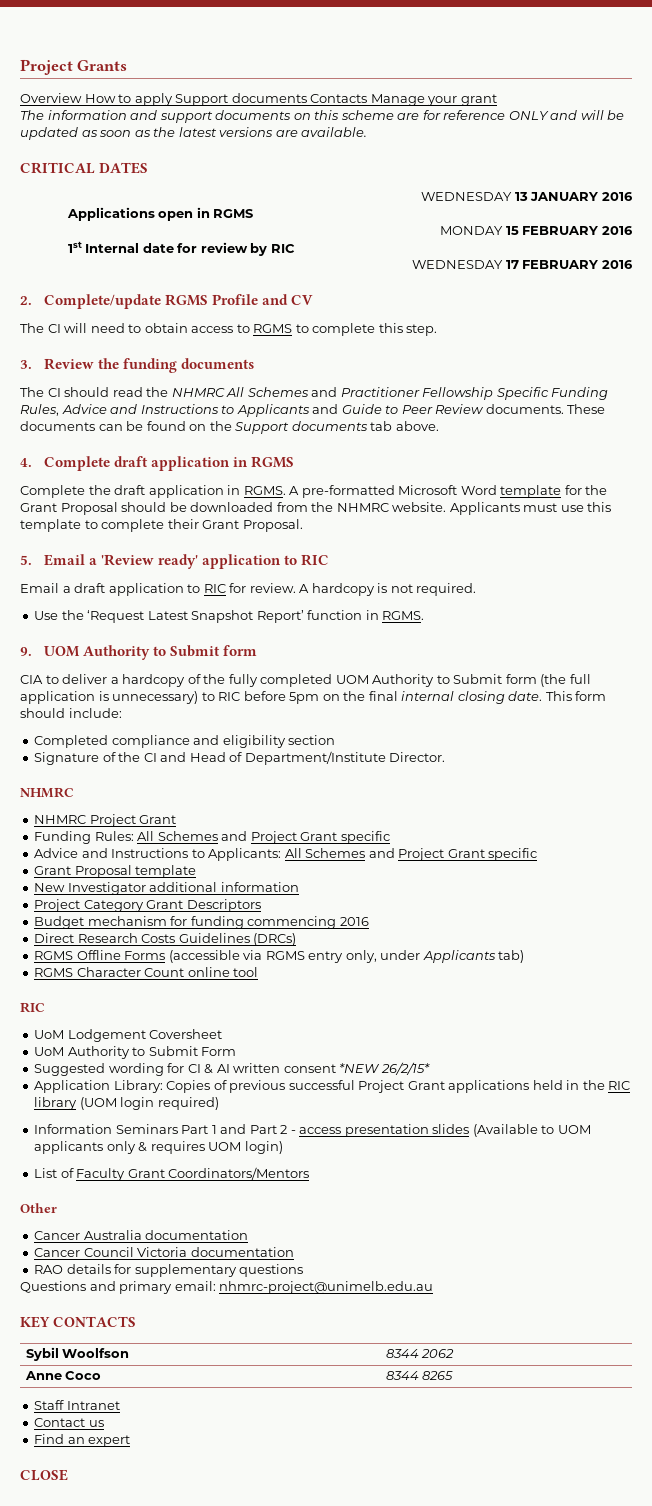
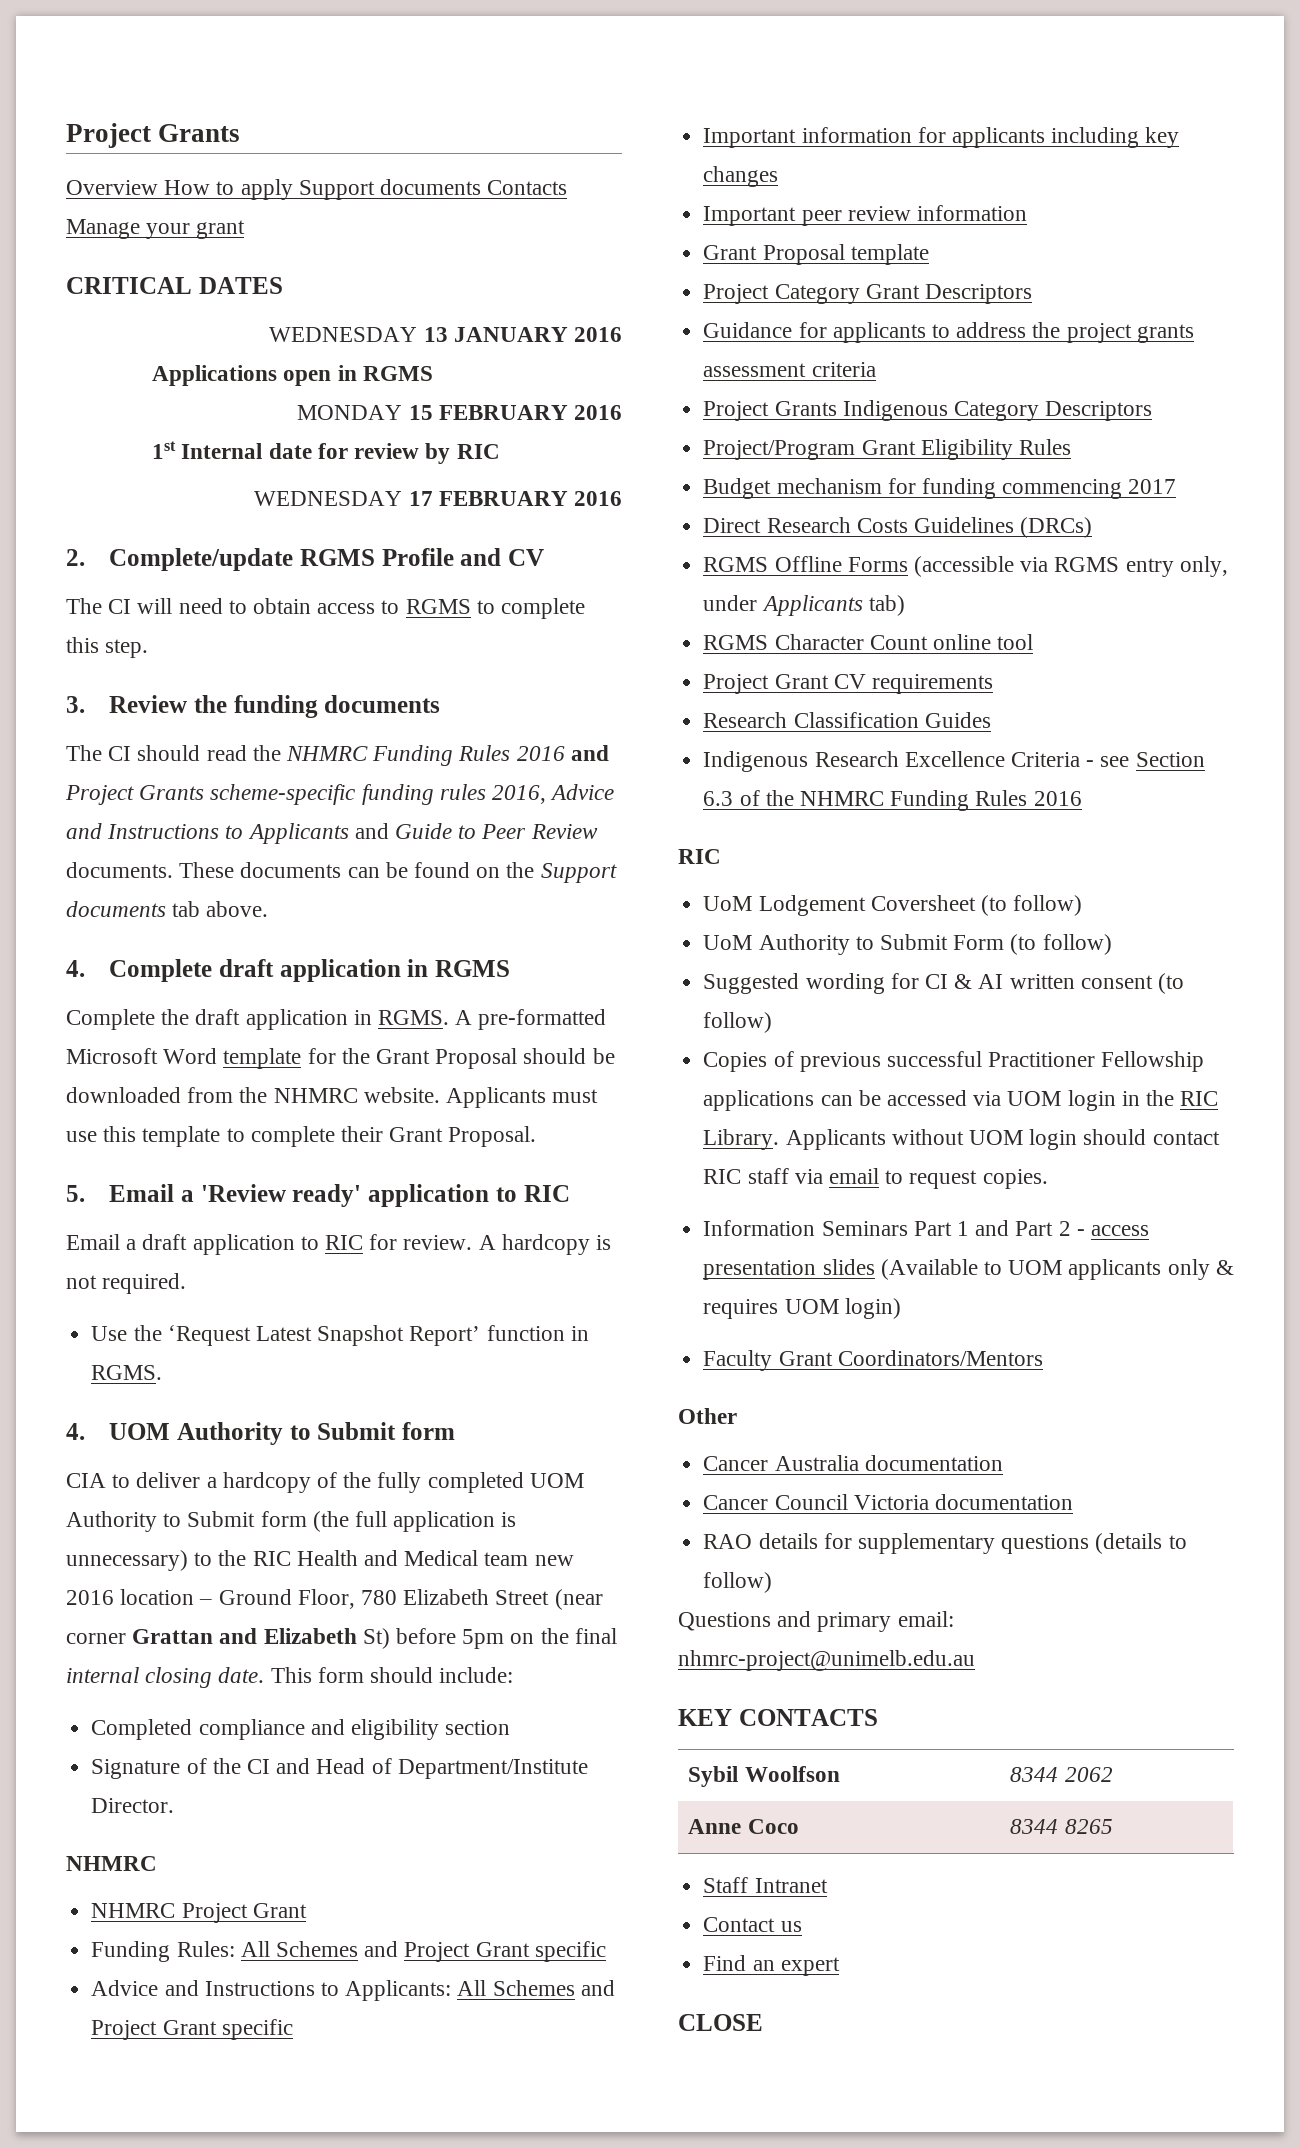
- The information and support documents on this scheme are for reference ONLY and will be updated as soon as the latest versions are available.
- The CI should read the NHMRC All Schemes and Practitioner Fellowship Specific Funding Rules, Advice and Instructions to Applicants and Guide to Peer Review documents.
+ The CI should read the NHMRC Funding Rules 2016 and Project Grants scheme-specific funding rules 2016, Advice and Instructions to Applicants and Guide to Peer Review documents.
- 9. UOM Authority to Submit form
+ 4. UOM Authority to Submit form
- CIA to deliver a hardcopy of the fully completed UOM Authority to Submit form (the full application is unnecessary) to RIC before 5pm on the final internal closing date.
+ CIA to deliver a hardcopy of the fully completed UOM Authority to Submit form (the full application is unnecessary) to the RIC Health and Medical team new 2016 location – Ground Floor, 780 Elizabeth Street (near corner Grattan and Elizabeth St) before 5pm on the final internal closing date.
+ Important information for applicants including key changes
+ Important peer review information
- New Investigator additional information
+ Guidance for applicants to address the project grants assessment criteria
+ Project Grants Indigenous Category Descriptors
+ Project/Program Grant Eligibility Rules
- Budget mechanism for funding commencing 2016
+ Budget mechanism for funding commencing 2017
+ Project Grant CV requirements
+ Research Classification Guides
+ Indigenous Research Excellence Criteria - see Section 6.3 of the NHMRC Funding Rules 2016
- UoM Lodgement Coversheet
+ UoM Lodgement Coversheet (to follow)
- UoM Authority to Submit Form
+ UoM Authority to Submit Form (to follow)
- Suggested wording for CI & AI written consent *NEW 26/2/15*
- Application Library: Copies of previous successful Project Grant applications held in the RIC library (UOM login required)
+ Suggested wording for CI & AI written consent (to follow)
+ Copies of previous successful Practitioner Fellowship applications can be accessed via UOM login in the RIC Library. Applicants without UOM login should contact RIC staff via email to request copies.
- List of Faculty Grant Coordinators/Mentors
+ Faculty Grant Coordinators/Mentors
- RAO details for supplementary questions
+ RAO details for supplementary questions (details to follow)

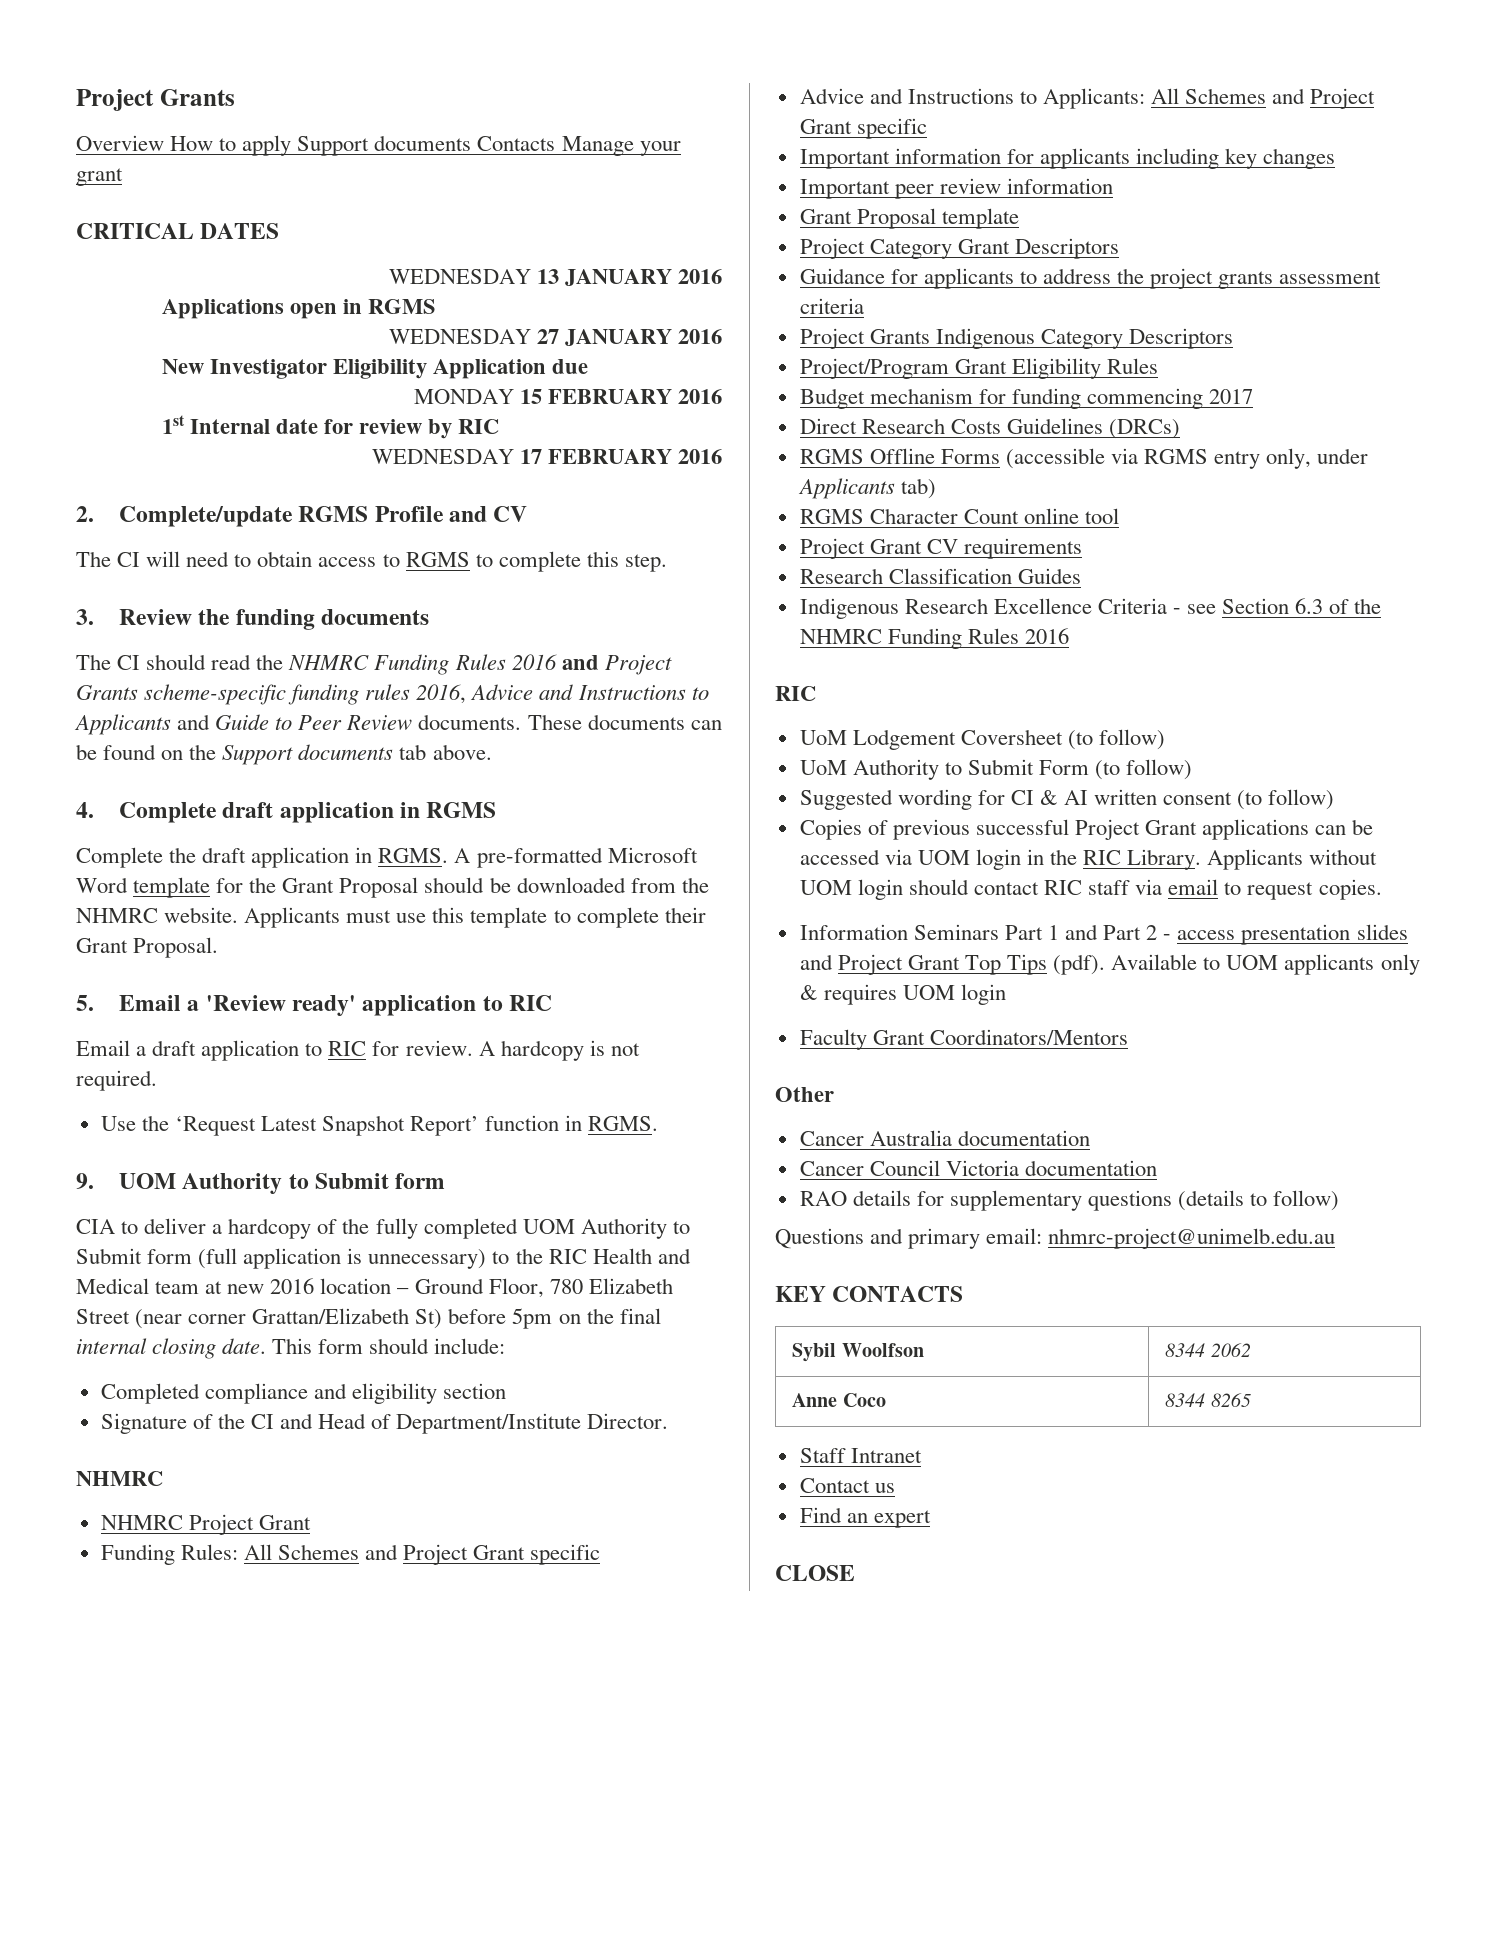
+ WEDNESDAY 27 JANUARY 2016
+ New Investigator Eligibility Application due
- 4. UOM Authority to Submit form
+ 9. UOM Authority to Submit form
- CIA to deliver a hardcopy of the fully completed UOM Authority to Submit form (the full application is unnecessary) to the RIC Health and Medical team new 2016 location – Ground Floor, 780 Elizabeth Street (near corner Grattan and Elizabeth St) before 5pm on the final internal closing date.
+ CIA to deliver a hardcopy of the fully completed UOM Authority to Submit form (full application is unnecessary) to the RIC Health and Medical team at new 2016 location – Ground Floor, 780 Elizabeth Street (near corner Grattan/Elizabeth St) before 5pm on the final internal closing date.
- Copies of previous successful Practitioner Fellowship applications can be accessed via UOM login in the RIC Library.
+ Copies of previous successful Project Grant applications can be accessed via UOM login in the RIC Library.
- Information Seminars Part 1 and Part 2 - access presentation slides (Available to UOM applicants only & requires UOM login)
+ Information Seminars Part 1 and Part 2 - access presentation slides and Project Grant Top Tips (pdf). Available to UOM applicants only & requires UOM login

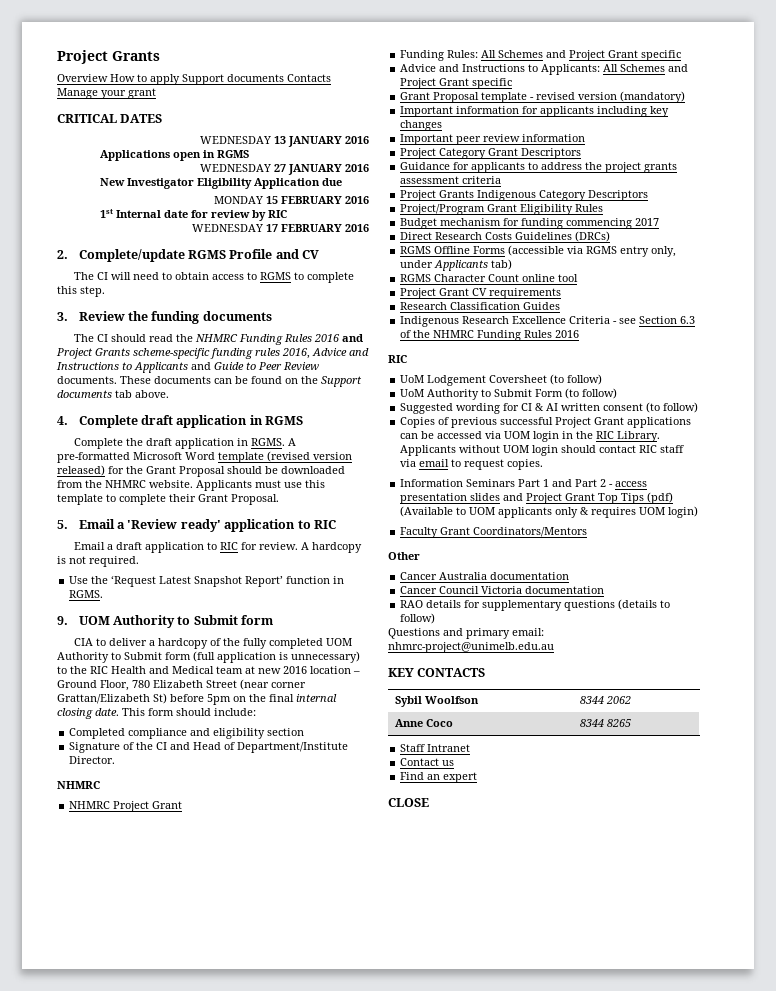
- A pre-formatted Microsoft Word template for the Grant Proposal should be downloaded from the NHMRC website.
+ A pre-formatted Microsoft Word template (revised version released) for the Grant Proposal should be downloaded from the NHMRC website.
+ Grant Proposal template - revised version (mandatory)
- Grant Proposal template
- Information Seminars Part 1 and Part 2 - access presentation slides and Project Grant Top Tips (pdf). Available to UOM applicants only & requires UOM login
+ Information Seminars Part 1 and Part 2 - access presentation slides and Project Grant Top Tips (pdf) (Available to UOM applicants only & requires UOM login)

